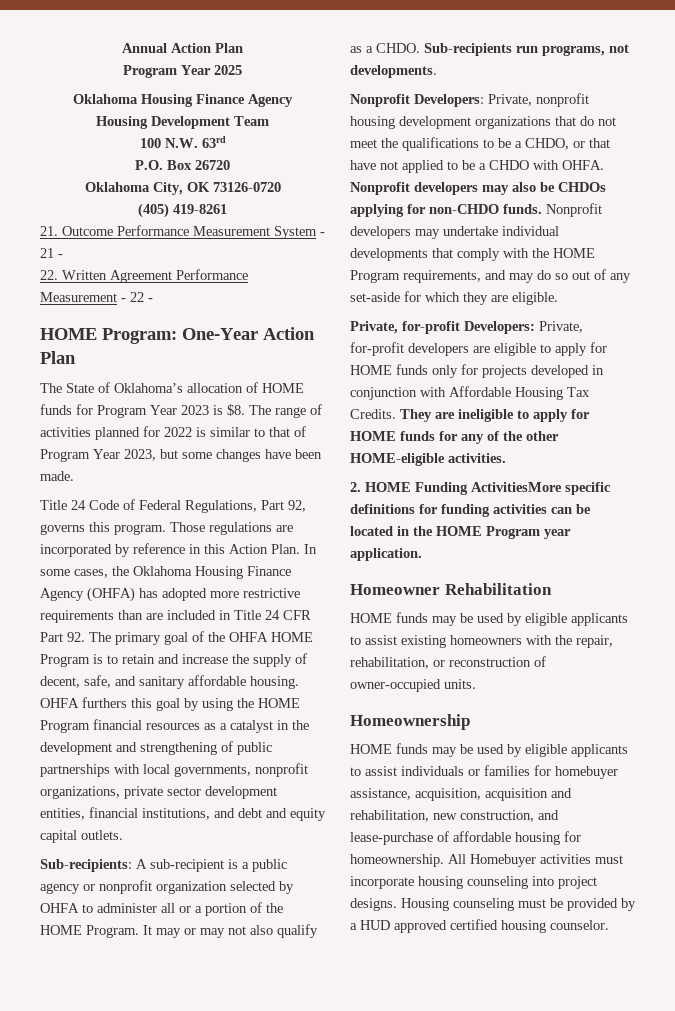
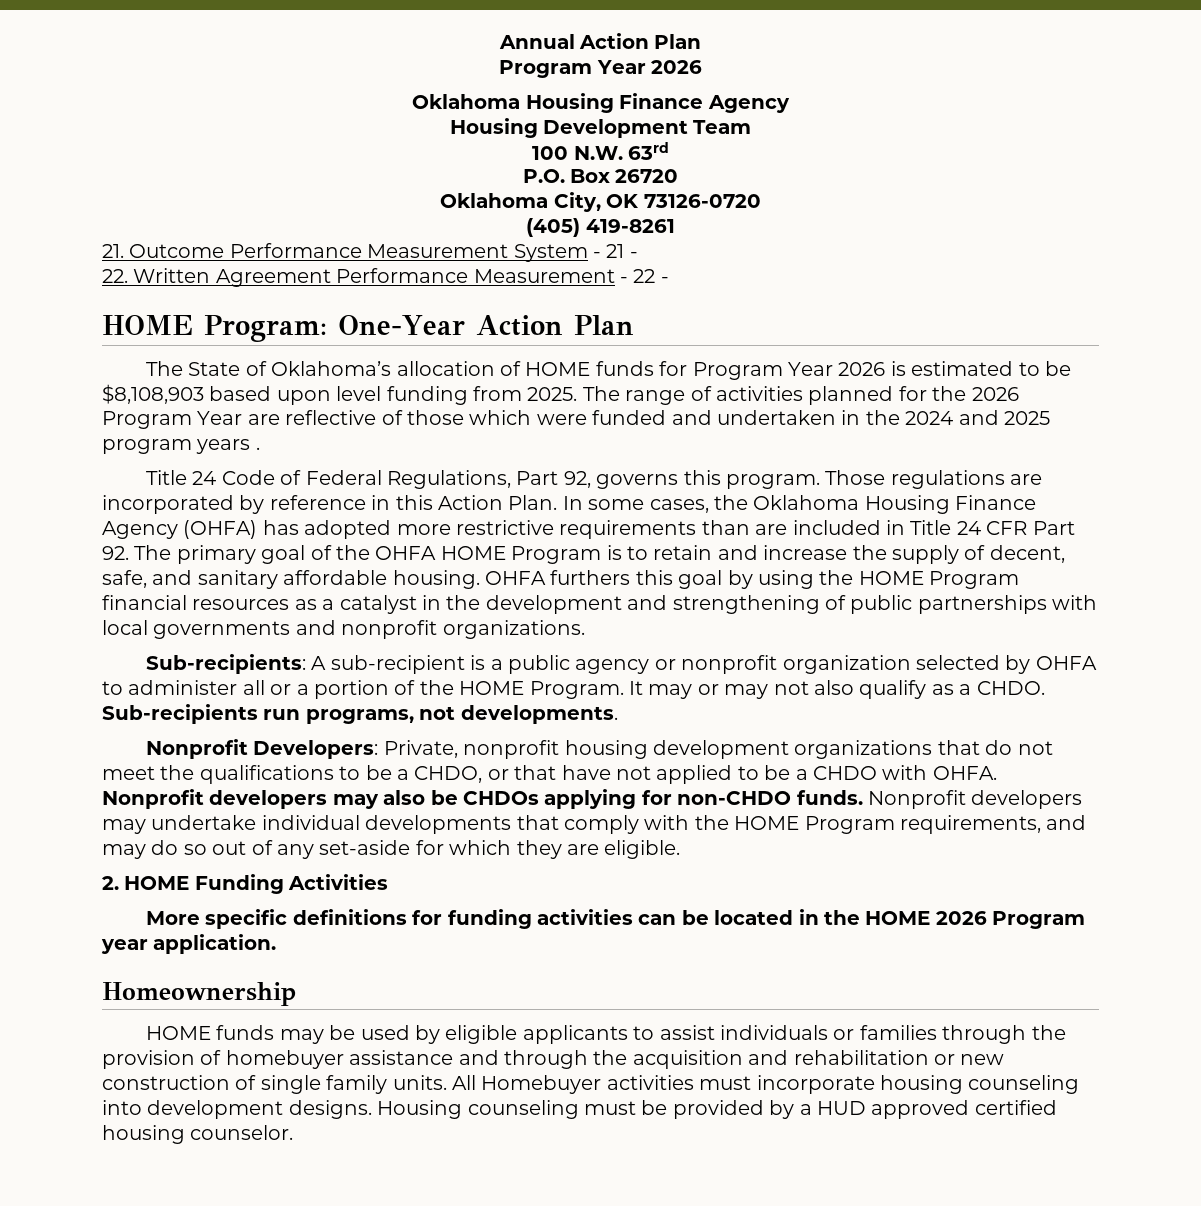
  Annual Action Plan
- Program Year 2025
+ Program Year 2026
- The State of Oklahoma’s allocation of HOME funds for Program Year 2023 is $8.
+ The State of Oklahoma’s allocation of HOME funds for Program Year 2026 is estimated to be $8,108,903 based upon level funding from 2025.
- The range of activities planned for 2022 is similar to that of Program Year 2023, but some changes have been made.
+ The range of activities planned for the 2026 Program Year are reflective of those which were funded and undertaken in the 2024 and 2025 program years .
- OHFA furthers this goal by using the HOME Program financial resources as a catalyst in the development and strengthening of public partnerships with local governments, nonprofit organizations, private sector development entities, financial institutions, and debt and equity capital outlets.
+ OHFA furthers this goal by using the HOME Program financial resources as a catalyst in the development and strengthening of public partnerships with local governments and nonprofit organizations.
- Private, for-profit Developers: Private, for-profit developers are eligible to apply for HOME funds only for projects developed in conjunction with Affordable Housing Tax Credits. They are ineligible to apply for HOME funds for any of the other HOME-eligible activities.
- 2. HOME Funding ActivitiesMore specific definitions for funding activities can be located in the HOME Program year application.
+ 2. HOME Funding Activities
+ More specific definitions for funding activities can be located in the HOME 2026 Program year application.
- Homeowner Rehabilitation
- HOME funds may be used by eligible applicants to assist existing homeowners with the repair, rehabilitation, or reconstruction of owner-occupied units.
- HOME funds may be used by eligible applicants to assist individuals or families for homebuyer assistance, acquisition, acquisition and rehabilitation, new construction, and lease-purchase of affordable housing for homeownership.
+ HOME funds may be used by eligible applicants to assist individuals or families through the provision of homebuyer assistance and through the acquisition and rehabilitation or new construction of single family units.
- All Homebuyer activities must incorporate housing counseling into project designs.
+ All Homebuyer activities must incorporate housing counseling into development designs.

